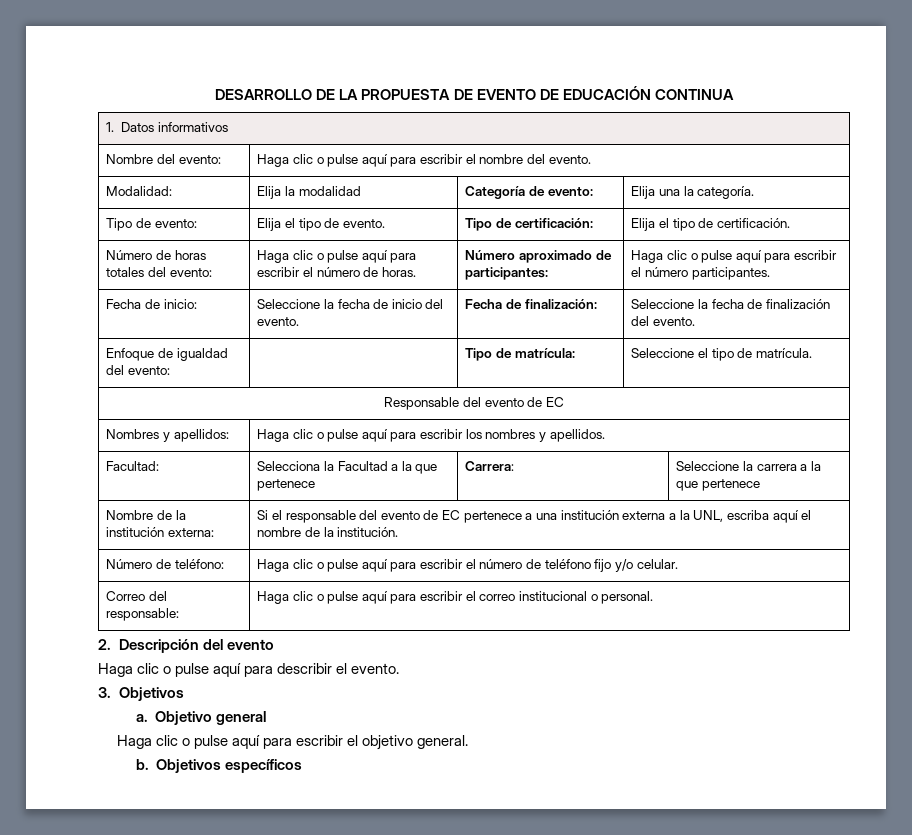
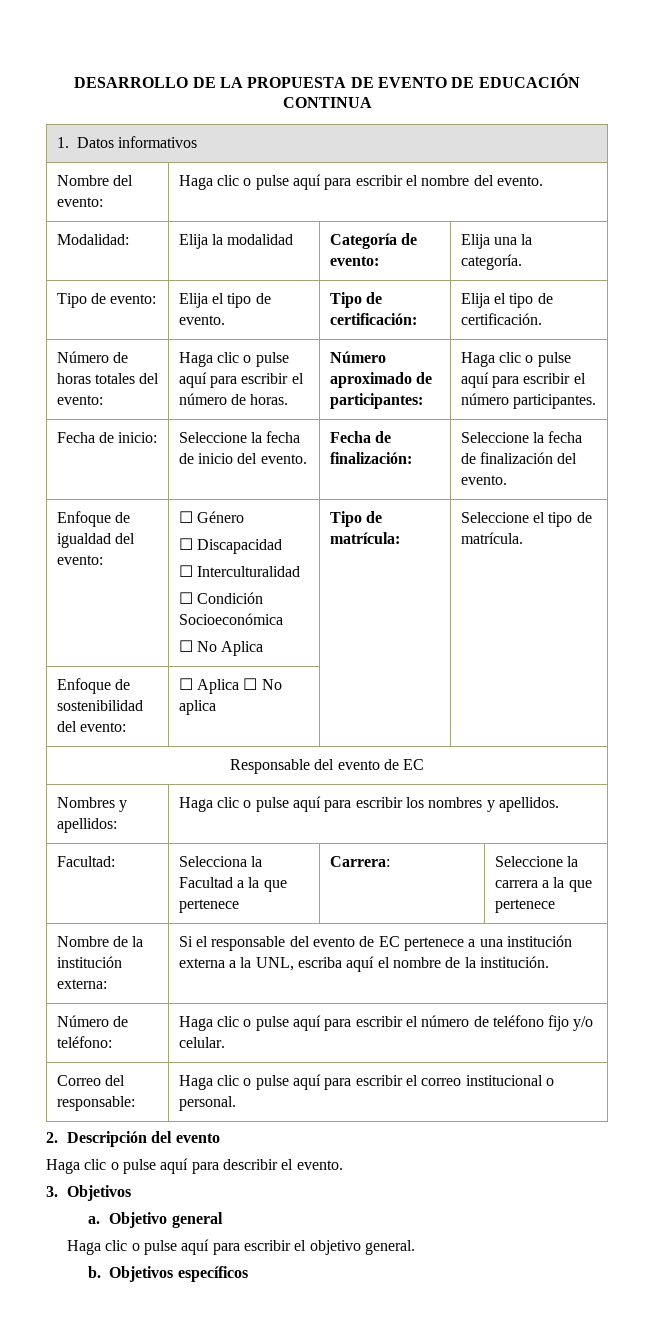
- Enfoque de igualdad del evento: | | Tipo de matrícula: | Seleccione el tipo de matrícula.
+ Enfoque de igualdad del evento: | ☐ Género
+ ☐ Discapacidad
+ ☐ Interculturalidad
+ ☐ Condición Socioeconómica
+ ☐ No Aplica | Tipo de matrícula: | Seleccione el tipo de matrícula.
+ Enfoque de sostenibilidad del evento: | ☐ Aplica ☐ No aplica | |

